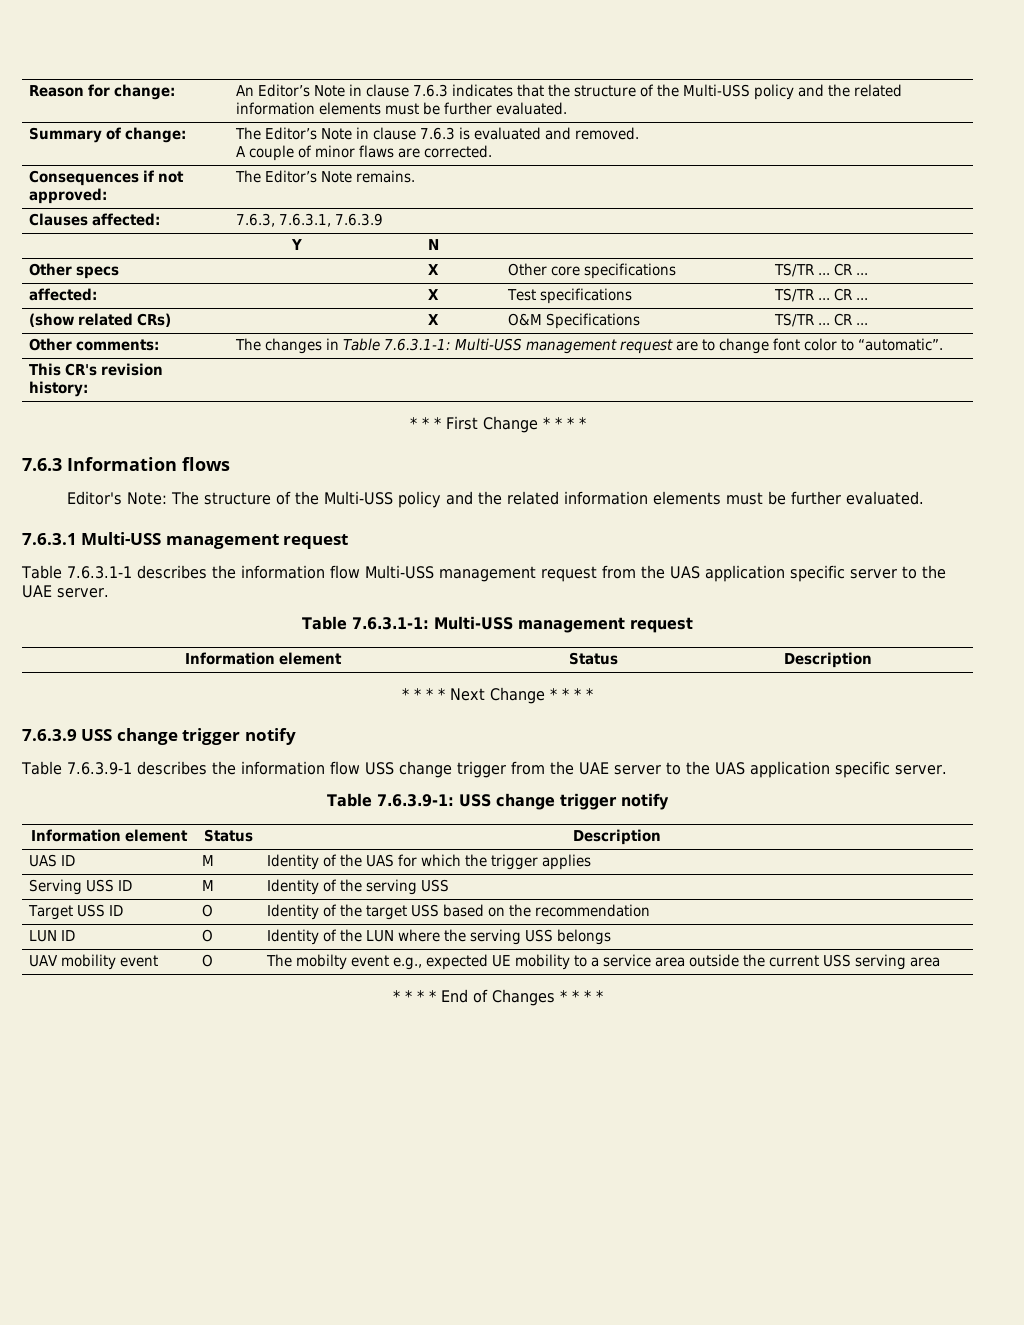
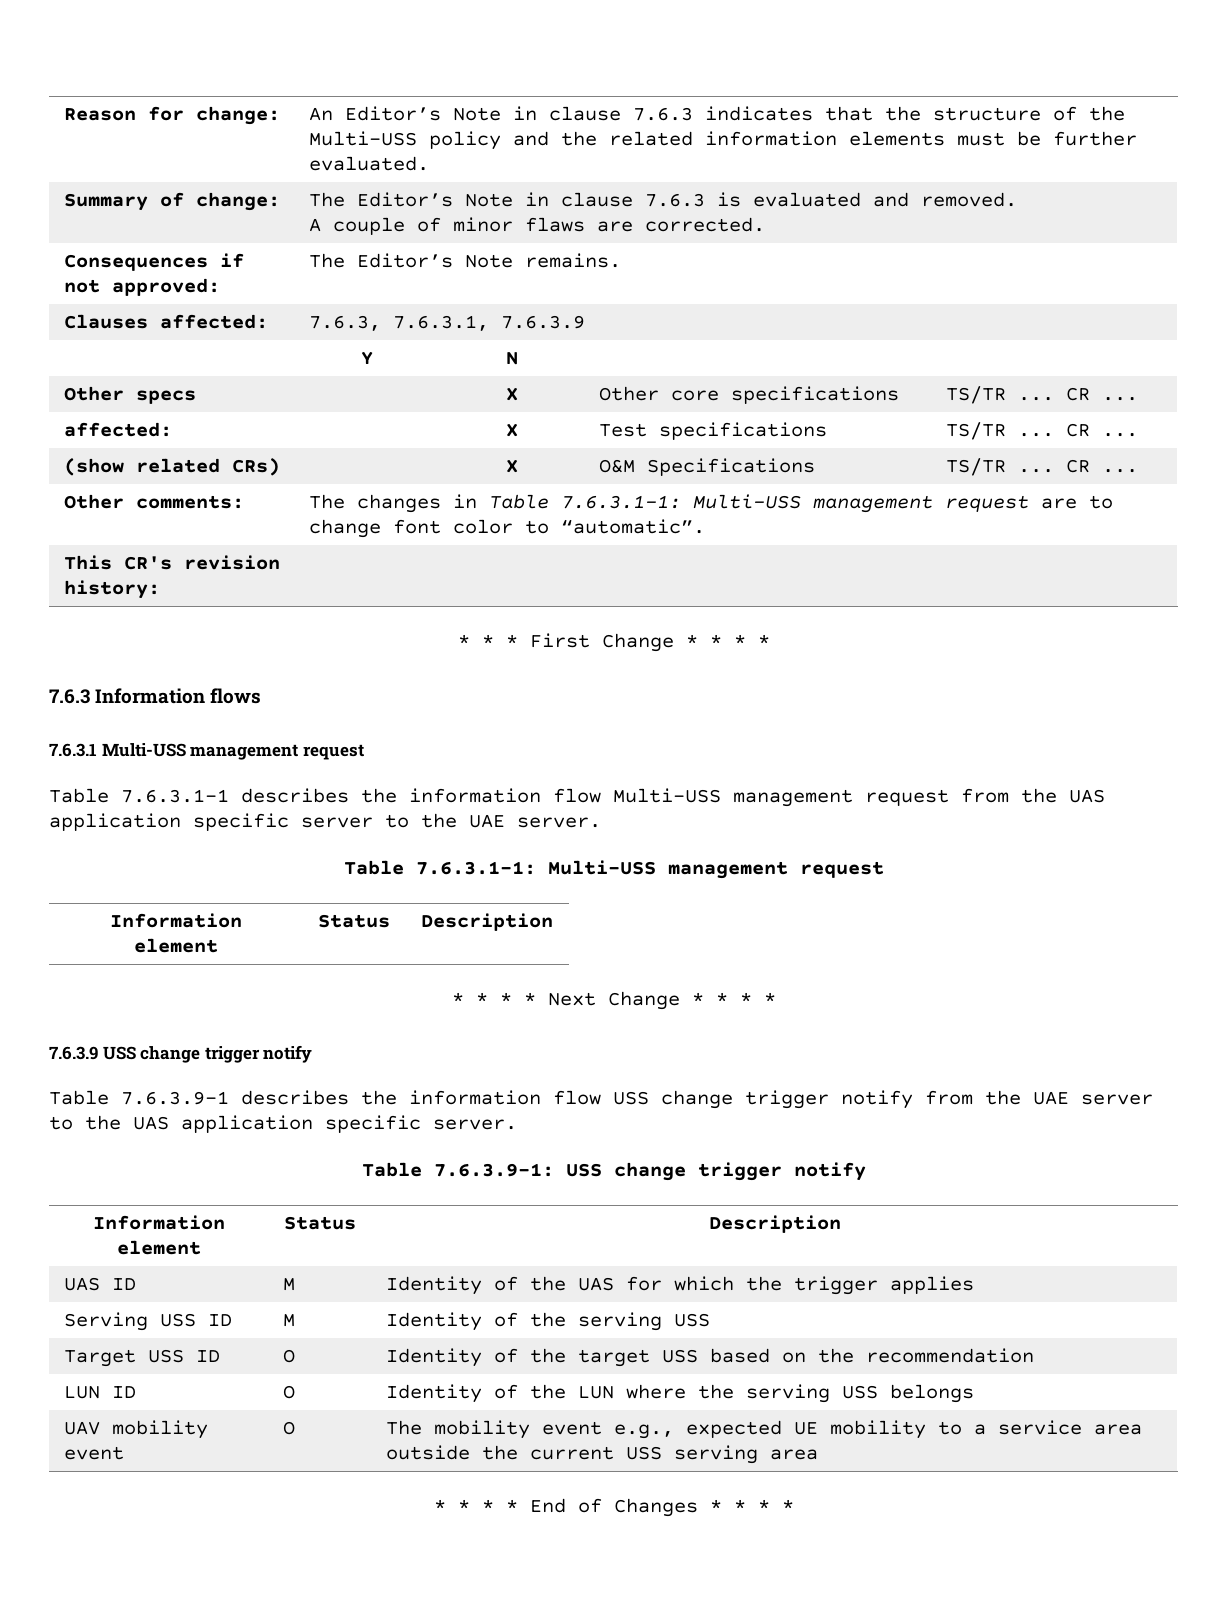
- Editor's Note: The structure of the Multi-USS policy and the related information elements must be further evaluated.
- Table 7.6.3.9-1 describes the information flow USS change trigger from the UAE server to the UAS application specific server.
+ Table 7.6.3.9-1 describes the information flow USS change trigger notify from the UAE server to the UAS application specific server.
- UAV mobility event | O | The mobilty event e.g., expected UE mobility to a service area outside the current USS serving area
+ UAV mobility event | O | The mobility event e.g., expected UE mobility to a service area outside the current USS serving area

